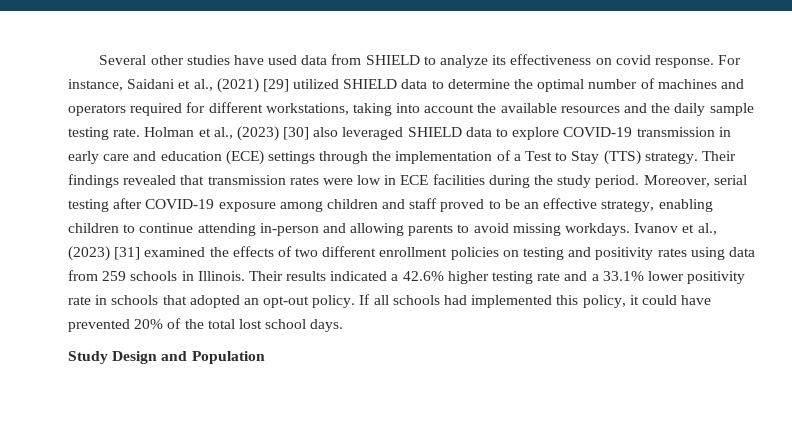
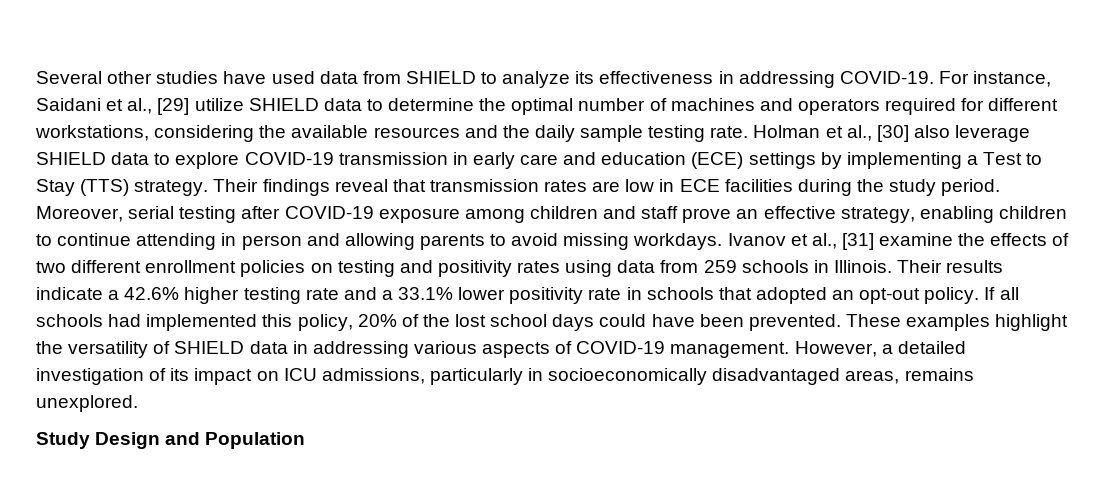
- Several other studies have used data from SHIELD to analyze its effectiveness on covid response.
+ Several other studies have used data from SHIELD to analyze its effectiveness in addressing COVID-19.
- For instance, Saidani et al., (2021) [29] utilized SHIELD data to determine the optimal number of machines and operators required for different workstations, taking into account the available resources and the daily sample testing rate.
+ For instance, Saidani et al., [29] utilize SHIELD data to determine the optimal number of machines and operators required for different workstations, considering the available resources and the daily sample testing rate.
- Holman et al., (2023) [30] also leveraged SHIELD data to explore COVID-19 transmission in early care and education (ECE) settings through the implementation of a Test to Stay (TTS) strategy.
+ Holman et al., [30] also leverage SHIELD data to explore COVID-19 transmission in early care and education (ECE) settings by implementing a Test to Stay (TTS) strategy.
- Their findings revealed that transmission rates were low in ECE facilities during the study period.
+ Their findings reveal that transmission rates are low in ECE facilities during the study period.
- Moreover, serial testing after COVID-19 exposure among children and staff proved to be an effective strategy, enabling children to continue attending in-person and allowing parents to avoid missing workdays.
+ Moreover, serial testing after COVID-19 exposure among children and staff prove an effective strategy, enabling children to continue attending in person and allowing parents to avoid missing workdays.
- Ivanov et al., (2023) [31] examined the effects of two different enrollment policies on testing and positivity rates using data from 259 schools in Illinois.
+ Ivanov et al., [31] examine the effects of two different enrollment policies on testing and positivity rates using data from 259 schools in Illinois.
- Their results indicated a 42.6% higher testing rate and a 33.1% lower positivity rate in schools that adopted an opt-out policy.
+ Their results indicate a 42.6% higher testing rate and a 33.1% lower positivity rate in schools that adopted an opt-out policy.
- If all schools had implemented this policy, it could have prevented 20% of the total lost school days.
+ If all schools had implemented this policy, 20% of the lost school days could have been prevented. These examples highlight the versatility of SHIELD data in addressing various aspects of COVID-19 management. However, a detailed investigation of its impact on ICU admissions, particularly in socioeconomically disadvantaged areas, remains unexplored.

